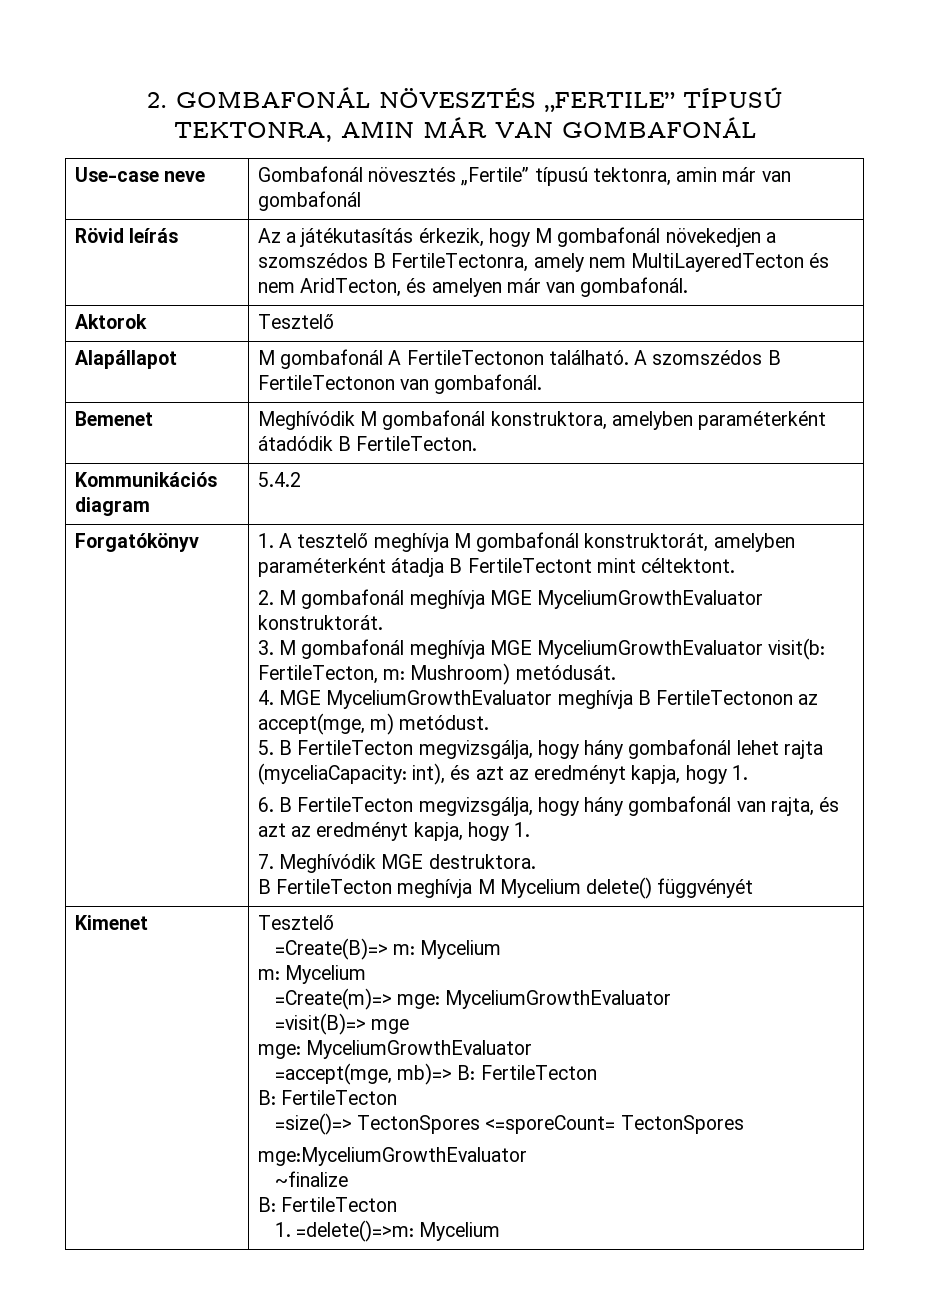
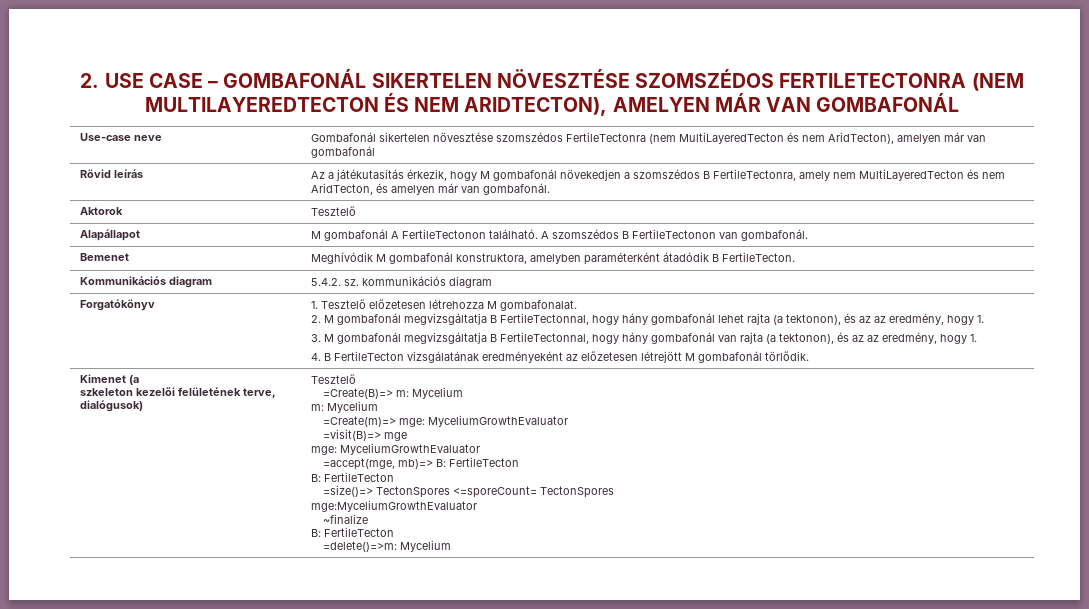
- 2. GOMBAFONÁL NÖVESZTÉS „FERTILE” TÍPUSÚ TEKTONRA, AMIN MÁR VAN GOMBAFONÁL
+ 2. USE CASE – GOMBAFONÁL SIKERTELEN NÖVESZTÉSE SZOMSZÉDOS FERTILETECTONRA (NEM MULTILAYEREDTECTON ÉS NEM ARIDTECTON), AMELYEN MÁR VAN GOMBAFONÁL
- Use-case neve | Gombafonál növesztés „Fertile” típusú tektonra, amin már van gombafonál
+ Use-case neve | Gombafonál sikertelen növesztése szomszédos FertileTectonra (nem MultiLayeredTecton és nem AridTecton), amelyen már van gombafonál
- Kommunikációs diagram | 5.4.2
- Forgatókönyv | 1. A tesztelő meghívja M gombafonál konstruktorát, amelyben paraméterként átadja B FertileTectont mint céltektont.
- 2. M gombafonál meghívja MGE MyceliumGrowthEvaluator konstruktorát.
- 3. M gombafonál meghívja MGE MyceliumGrowthEvaluator visit(b: FertileTecton, m: Mushroom) metódusát.
- 4. MGE MyceliumGrowthEvaluator meghívja B FertileTectonon az accept(mge, m) metódust.
- 5. B FertileTecton megvizsgálja, hogy hány gombafonál lehet rajta (myceliaCapacity: int), és azt az eredményt kapja, hogy 1.
- 6. B FertileTecton megvizsgálja, hogy hány gombafonál van rajta, és azt az eredményt kapja, hogy 1.
- 7. Meghívódik MGE destruktora.
- B FertileTecton meghívja M Mycelium delete() függvényét
- Kimenet | Tesztelő
+ Kommunikációs diagram | 5.4.2. sz. kommunikációs diagram
+ Forgatókönyv | 1. Tesztelő előzetesen létrehozza M gombafonalat.
+ 2. M gombafonál megvizsgáltatja B FertileTectonnal, hogy hány gombafonál lehet rajta (a tektonon), és az az eredmény, hogy 1.
+ 3. M gombafonál megvizsgáltatja B FertileTectonnal, hogy hány gombafonál van rajta (a tektonon), és az az eredmény, hogy 1.
+ 4. B FertileTecton vizsgálatának eredményeként az előzetesen létrejött M gombafonál törlődik.
+ Kimenet (a
+ szkeleton kezelői felületének terve, dialógusok) | Tesztelő
  =Create(B)=> m: Mycelium
  m: Mycelium
  =Create(m)=> mge: MyceliumGrowthEvaluator
  =visit(B)=> mge
  mge: MyceliumGrowthEvaluator
  =accept(mge, mb)=> B: FertileTecton
  B: FertileTecton
  =size()=> TectonSpores <=sporeCount= TectonSpores
  mge:MyceliumGrowthEvaluator
  ~finalize
  B: FertileTecton
- 1. =delete()=>m: Mycelium
+ =delete()=>m: Mycelium

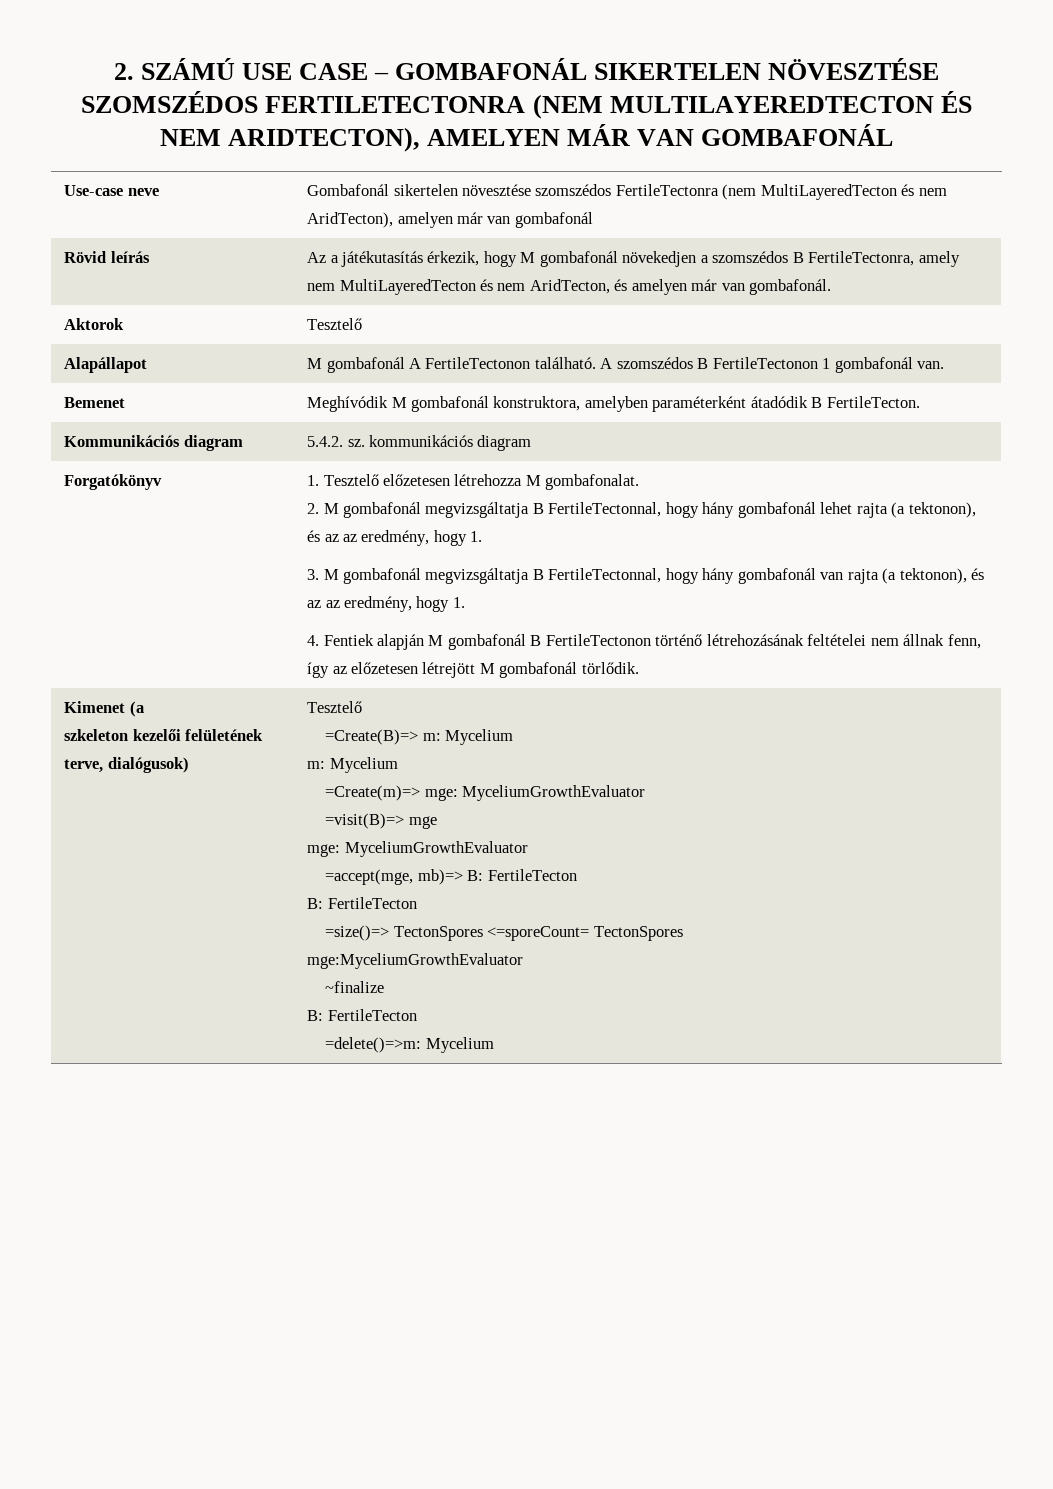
- 2. USE CASE – GOMBAFONÁL SIKERTELEN NÖVESZTÉSE SZOMSZÉDOS FERTILETECTONRA (NEM MULTILAYEREDTECTON ÉS NEM ARIDTECTON), AMELYEN MÁR VAN GOMBAFONÁL
+ 2. SZÁMÚ USE CASE – GOMBAFONÁL SIKERTELEN NÖVESZTÉSE SZOMSZÉDOS FERTILETECTONRA (NEM MULTILAYEREDTECTON ÉS NEM ARIDTECTON), AMELYEN MÁR VAN GOMBAFONÁL
- Alapállapot | M gombafonál A FertileTectonon található. A szomszédos B FertileTectonon van gombafonál.
+ Alapállapot | M gombafonál A FertileTectonon található. A szomszédos B FertileTectonon 1 gombafonál van.
- 4. B FertileTecton vizsgálatának eredményeként az előzetesen létrejött M gombafonál törlődik.
+ 4. Fentiek alapján M gombafonál B FertileTectonon történő létrehozásának feltételei nem állnak fenn, így az előzetesen létrejött M gombafonál törlődik.

